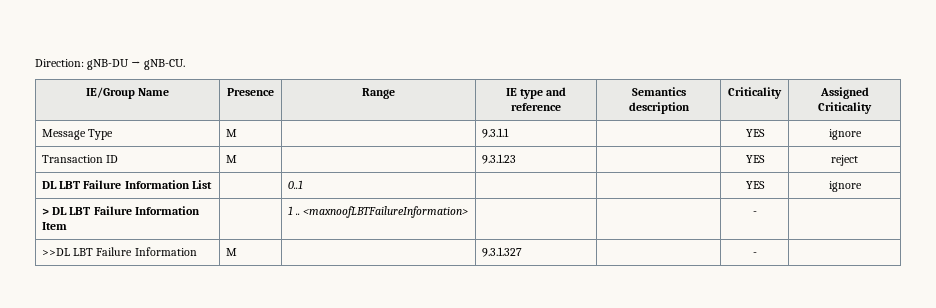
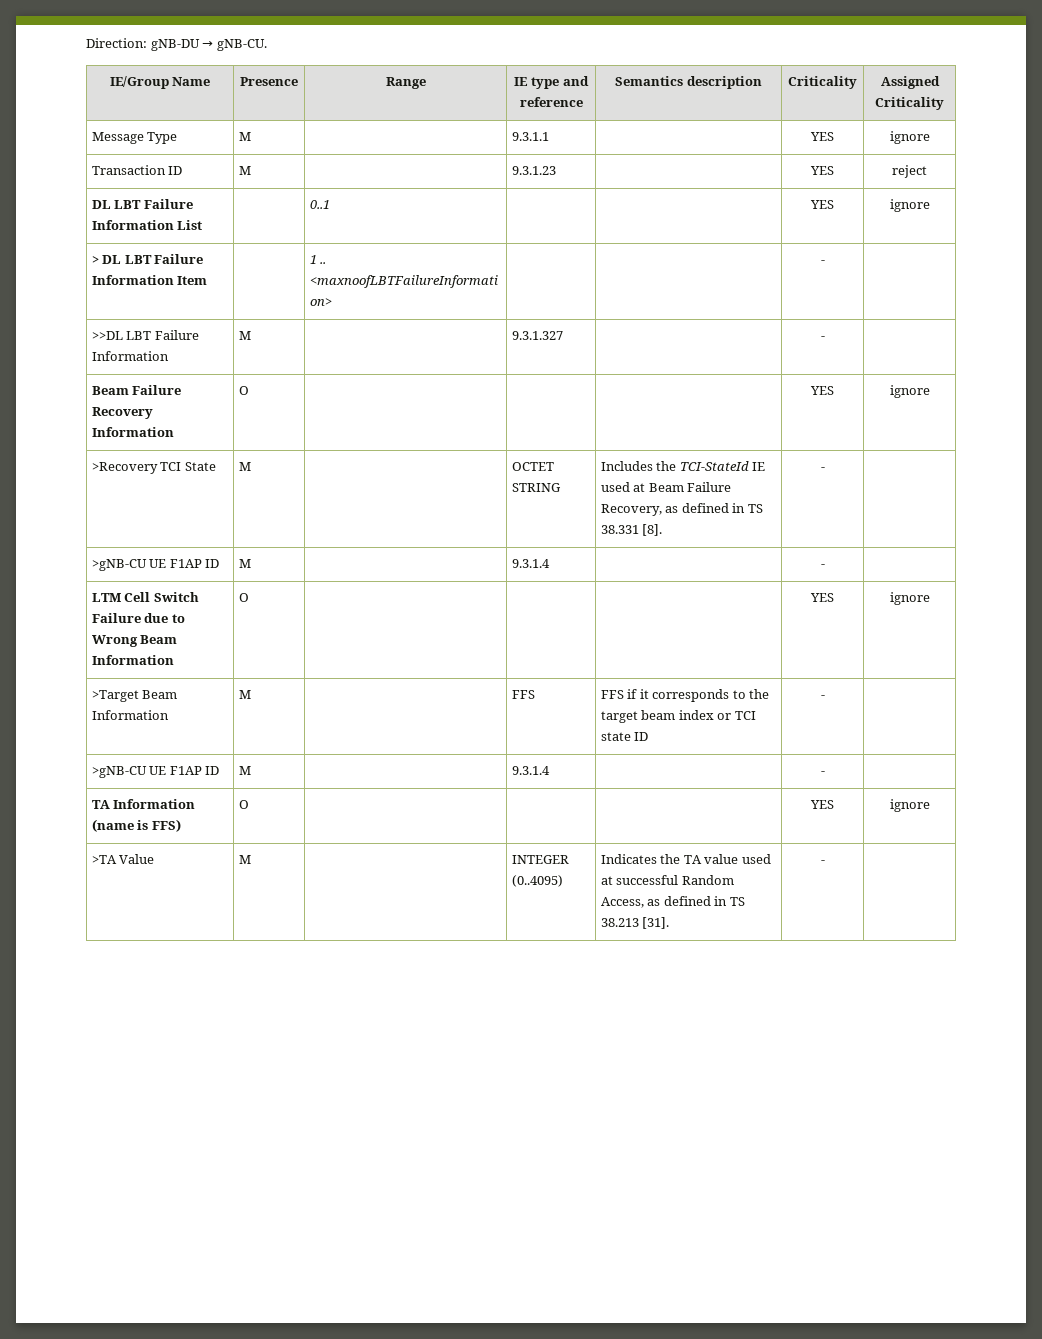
+ Beam Failure Recovery Information | O | | | | YES | ignore
+ >Recovery TCI State | M | | OCTET STRING | Includes the TCI-StateId IE used at Beam Failure Recovery, as defined in TS 38.331 [8]. | - |
+ >gNB-CU UE F1AP ID | M | | 9.3.1.4 | | - |
+ LTM Cell Switch Failure due to Wrong Beam Information | O | | | | YES | ignore
+ >Target Beam Information | M | | FFS | FFS if it corresponds to the target beam index or TCI state ID | - |
+ >gNB-CU UE F1AP ID | M | | 9.3.1.4 | | - |
+ TA Information (name is FFS) | O | | | | YES | ignore
+ >TA Value | M | | INTEGER (0..4095) | Indicates the TA value used at successful Random Access, as defined in TS 38.213 [31]. | - |

